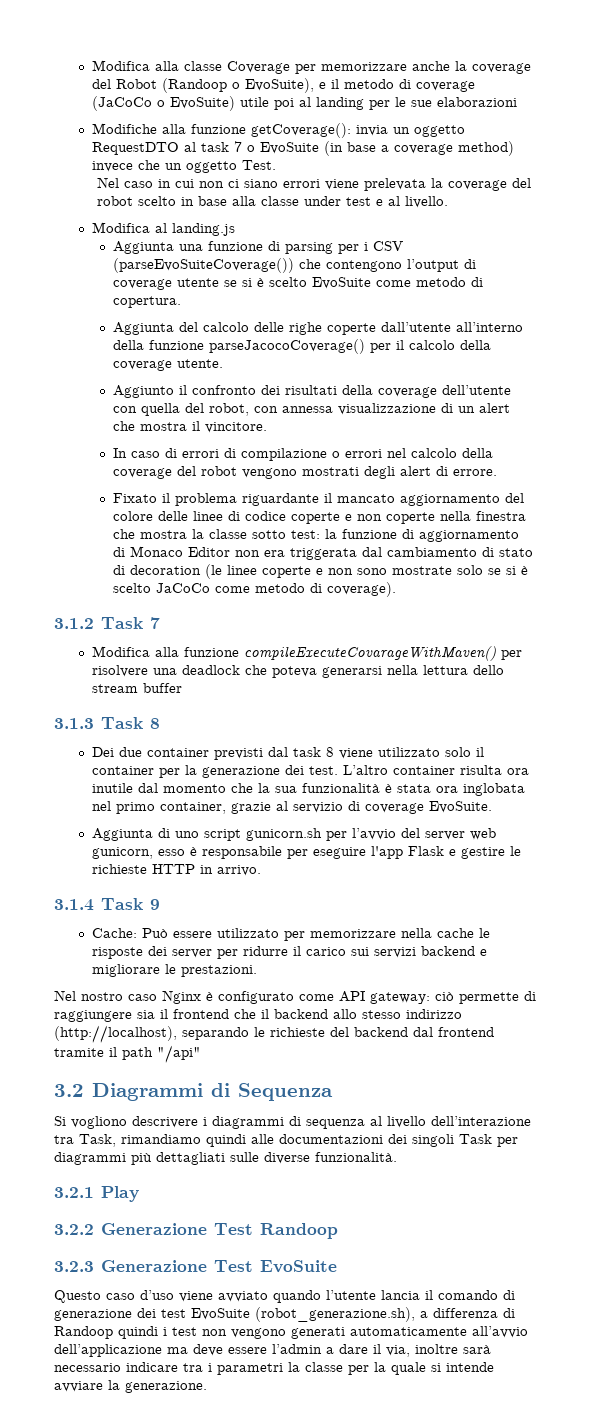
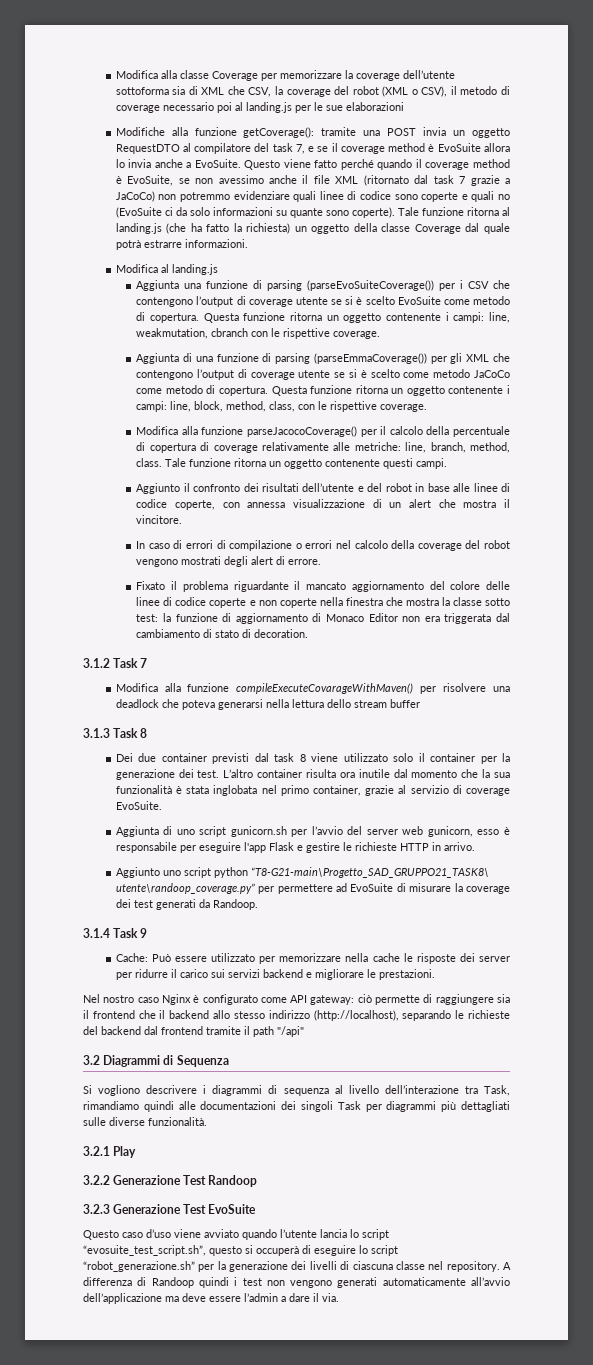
- Modifica alla classe Coverage per memorizzare anche la coverage del Robot (Randoop o EvoSuite), e il metodo di coverage (JaCoCo o EvoSuite) utile poi al landing per le sue elaborazioni
+ Modifica alla classe Coverage per memorizzare la coverage dell’utente sottoforma sia di XML che CSV, la coverage del robot (XML o CSV), il metodo di coverage necessario poi al landing.js per le sue elaborazioni
- Modifiche alla funzione getCoverage(): invia un oggetto RequestDTO al task 7 o EvoSuite (in base a coverage method) invece che un oggetto Test.
- Nel caso in cui non ci siano errori viene prelevata la coverage del robot scelto in base alla classe under test e al livello.
+ Modifiche alla funzione getCoverage(): tramite una POST invia un oggetto RequestDTO al compilatore del task 7, e se il coverage method è EvoSuite allora lo invia anche a EvoSuite. Questo viene fatto perché quando il coverage method è EvoSuite, se non avessimo anche il file XML (ritornato dal task 7 grazie a JaCoCo) non potremmo evidenziare quali linee di codice sono coperte e quali no (EvoSuite ci da solo informazioni su quante sono coperte). Tale funzione ritorna al landing.js (che ha fatto la richiesta) un oggetto della classe Coverage dal quale potrà estrarre informazioni.
- Aggiunta una funzione di parsing per i CSV (parseEvoSuiteCoverage()) che contengono l’output di coverage utente se si è scelto EvoSuite come metodo di copertura.
- Aggiunta del calcolo delle righe coperte dall’utente all’interno della funzione parseJacocoCoverage() per il calcolo della coverage utente.
+ Aggiunta una funzione di parsing (parseEvoSuiteCoverage()) per i CSV che contengono l’output di coverage utente se si è scelto EvoSuite come metodo di copertura. Questa funzione ritorna un oggetto contenente i campi: line, weakmutation, cbranch con le rispettive coverage.
+ Aggiunta di una funzione di parsing (parseEmmaCoverage()) per gli XML che contengono l’output di coverage utente se si è scelto come metodo JaCoCo come metodo di copertura. Questa funzione ritorna un oggetto contenente i campi: line, block, method, class, con le rispettive coverage.
+ Modifica alla funzione parseJacocoCoverage() per il calcolo della percentuale di copertura di coverage relativamente alle metriche: line, branch, method, class. Tale funzione ritorna un oggetto contenente questi campi.
- Aggiunto il confronto dei risultati della coverage dell’utente con quella del robot, con annessa visualizzazione di un alert che mostra il vincitore.
+ Aggiunto il confronto dei risultati dell’utente e del robot in base alle linee di codice coperte, con annessa visualizzazione di un alert che mostra il vincitore.
- Fixato il problema riguardante il mancato aggiornamento del colore delle linee di codice coperte e non coperte nella finestra che mostra la classe sotto test: la funzione di aggiornamento di Monaco Editor non era triggerata dal cambiamento di stato di decoration (le linee coperte e non sono mostrate solo se si è scelto JaCoCo come metodo di coverage).
+ Fixato il problema riguardante il mancato aggiornamento del colore delle linee di codice coperte e non coperte nella finestra che mostra la classe sotto test: la funzione di aggiornamento di Monaco Editor non era triggerata dal cambiamento di stato di decoration.
- L’altro container risulta ora inutile dal momento che la sua funzionalità è stata ora inglobata nel primo container, grazie al servizio di coverage EvoSuite.
+ L’altro container risulta ora inutile dal momento che la sua funzionalità è stata inglobata nel primo container, grazie al servizio di coverage EvoSuite.
+ Aggiunto uno script python “T8-G21-main\Progetto_SAD_GRUPPO21_TASK8\ utente\randoop_coverage.py” per permettere ad EvoSuite di misurare la coverage dei test generati da Randoop.
- Questo caso d’uso viene avviato quando l’utente lancia il comando di generazione dei test EvoSuite (robot_generazione.sh), a differenza di Randoop quindi i test non vengono generati automaticamente all’avvio dell’applicazione ma deve essere l’admin a dare il via, inoltre sarà necessario indicare tra i parametri la classe per la quale si intende avviare la generazione.
+ Questo caso d’uso viene avviato quando l’utente lancia lo script “evosuite_test_script.sh”, questo si occuperà di eseguire lo script “robot_generazione.sh” per la generazione dei livelli di ciascuna classe nel repository. A differenza di Randoop quindi i test non vengono generati automaticamente all’avvio dell’applicazione ma deve essere l’admin a dare il via.

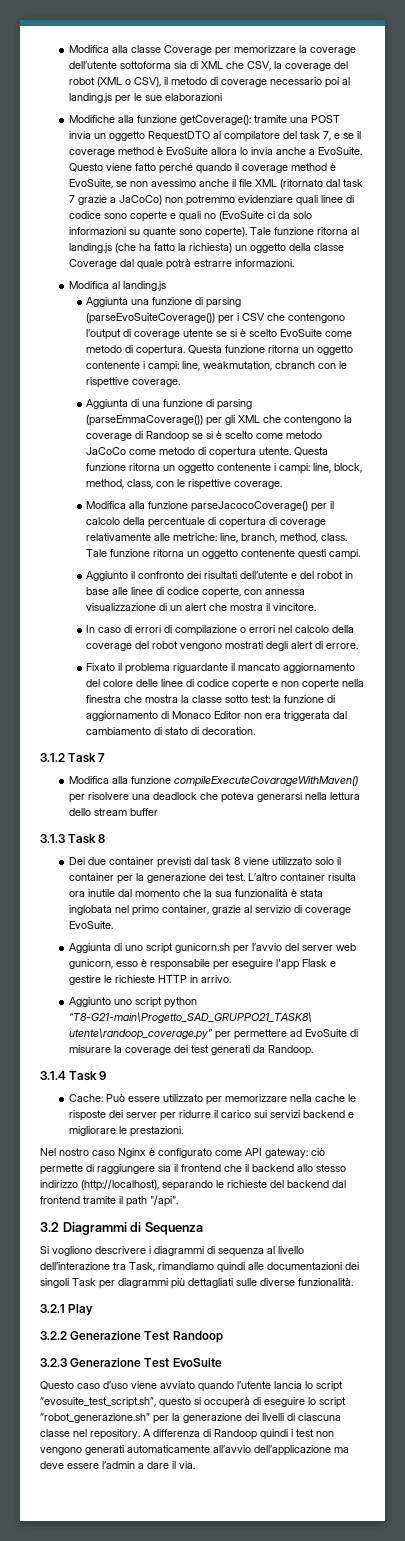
- Aggiunta di una funzione di parsing (parseEmmaCoverage()) per gli XML che contengono l’output di coverage utente se si è scelto come metodo JaCoCo come metodo di copertura.
+ Aggiunta di una funzione di parsing (parseEmmaCoverage()) per gli XML che contengono la coverage di Randoop se si è scelto come metodo JaCoCo come metodo di copertura utente.
- Nel nostro caso Nginx è configurato come API gateway: ciò permette di raggiungere sia il frontend che il backend allo stesso indirizzo (http://localhost), separando le richieste del backend dal frontend tramite il path "/api"
+ Nel nostro caso Nginx è configurato come API gateway: ciò permette di raggiungere sia il frontend che il backend allo stesso indirizzo (http://localhost), separando le richieste del backend dal frontend tramite il path "/api".

